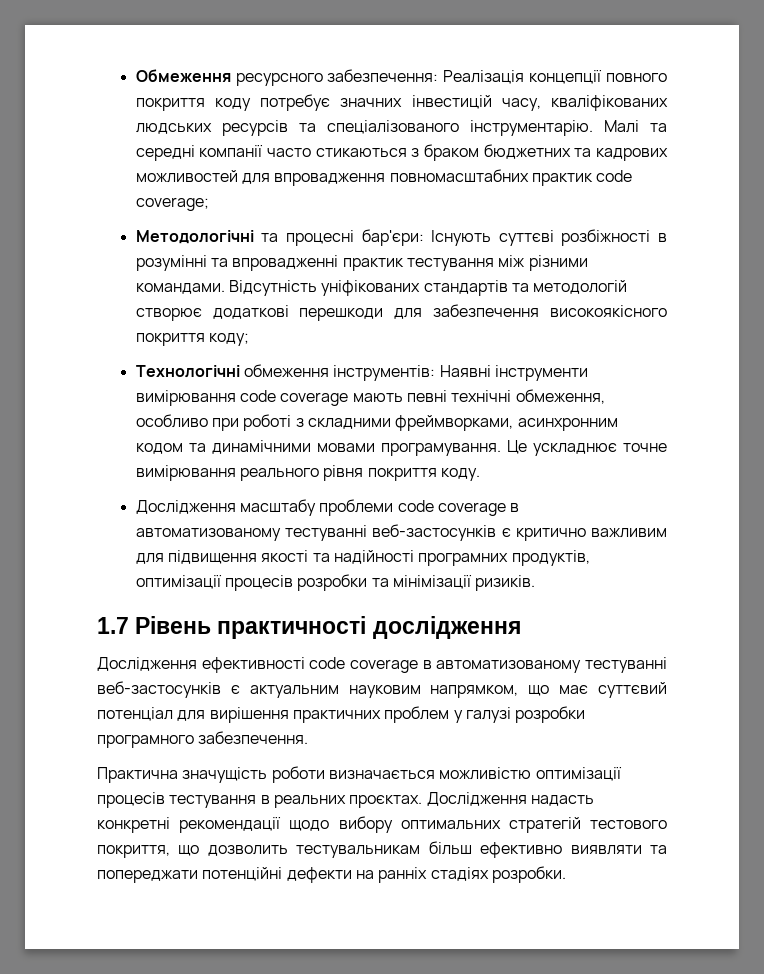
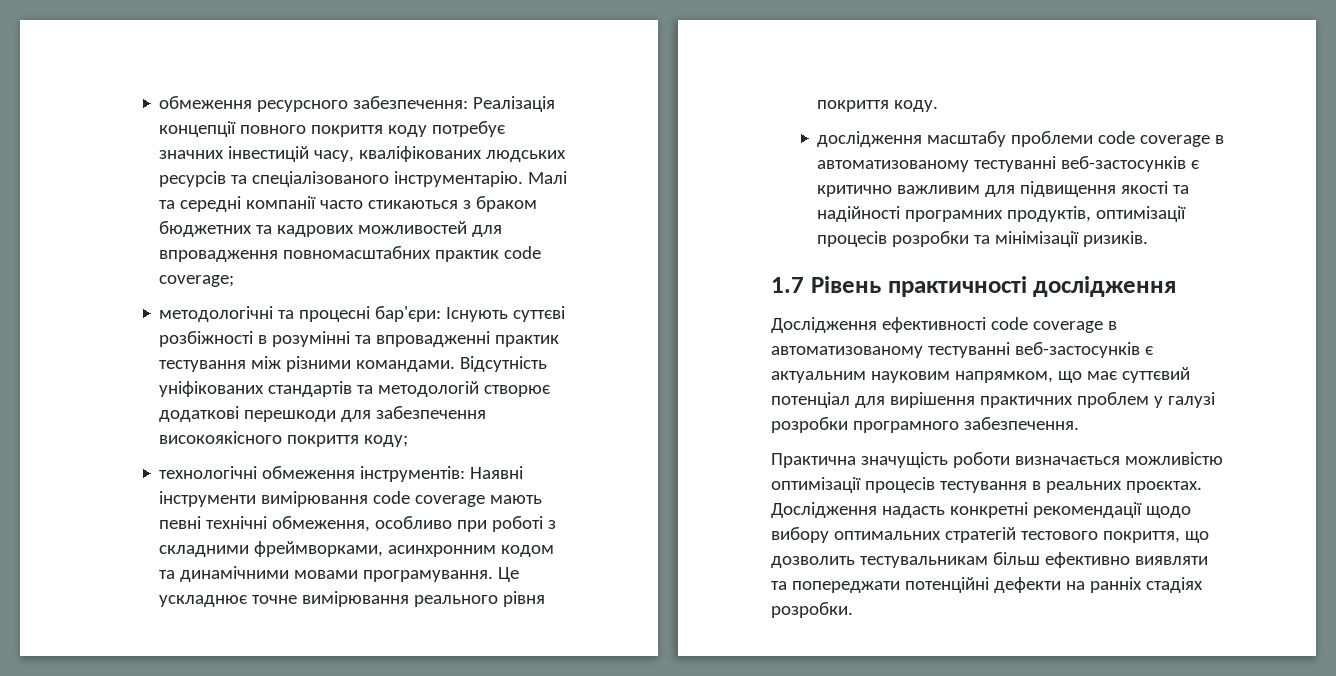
- Обмеження ресурсного забезпечення: Реалізація концепції повного покриття коду потребує значних інвестицій часу, кваліфікованих людських ресурсів та спеціалізованого інструментарію.
+ обмеження ресурсного забезпечення: Реалізація концепції повного покриття коду потребує значних інвестицій часу, кваліфікованих людських ресурсів та спеціалізованого інструментарію.
- Методологічні та процесні бар'єри: Існують суттєві розбіжності в розумінні та впровадженні практик тестування між різними командами.
+ методологічні та процесні бар'єри: Існують суттєві розбіжності в розумінні та впровадженні практик тестування між різними командами.
- Технологічні обмеження інструментів: Наявні інструменти вимірювання code coverage мають певні технічні обмеження, особливо при роботі з складними фреймворками, асинхронним кодом та динамічними мовами програмування.
+ технологічні обмеження інструментів: Наявні інструменти вимірювання code coverage мають певні технічні обмеження, особливо при роботі з складними фреймворками, асинхронним кодом та динамічними мовами програмування.
- Дослідження масштабу проблеми code coverage в автоматизованому тестуванні веб-застосунків є критично важливим для підвищення якості та надійності програмних продуктів, оптимізації процесів розробки та мінімізації ризиків.
+ дослідження масштабу проблеми code coverage в автоматизованому тестуванні веб-застосунків є критично важливим для підвищення якості та надійності програмних продуктів, оптимізації процесів розробки та мінімізації ризиків.

